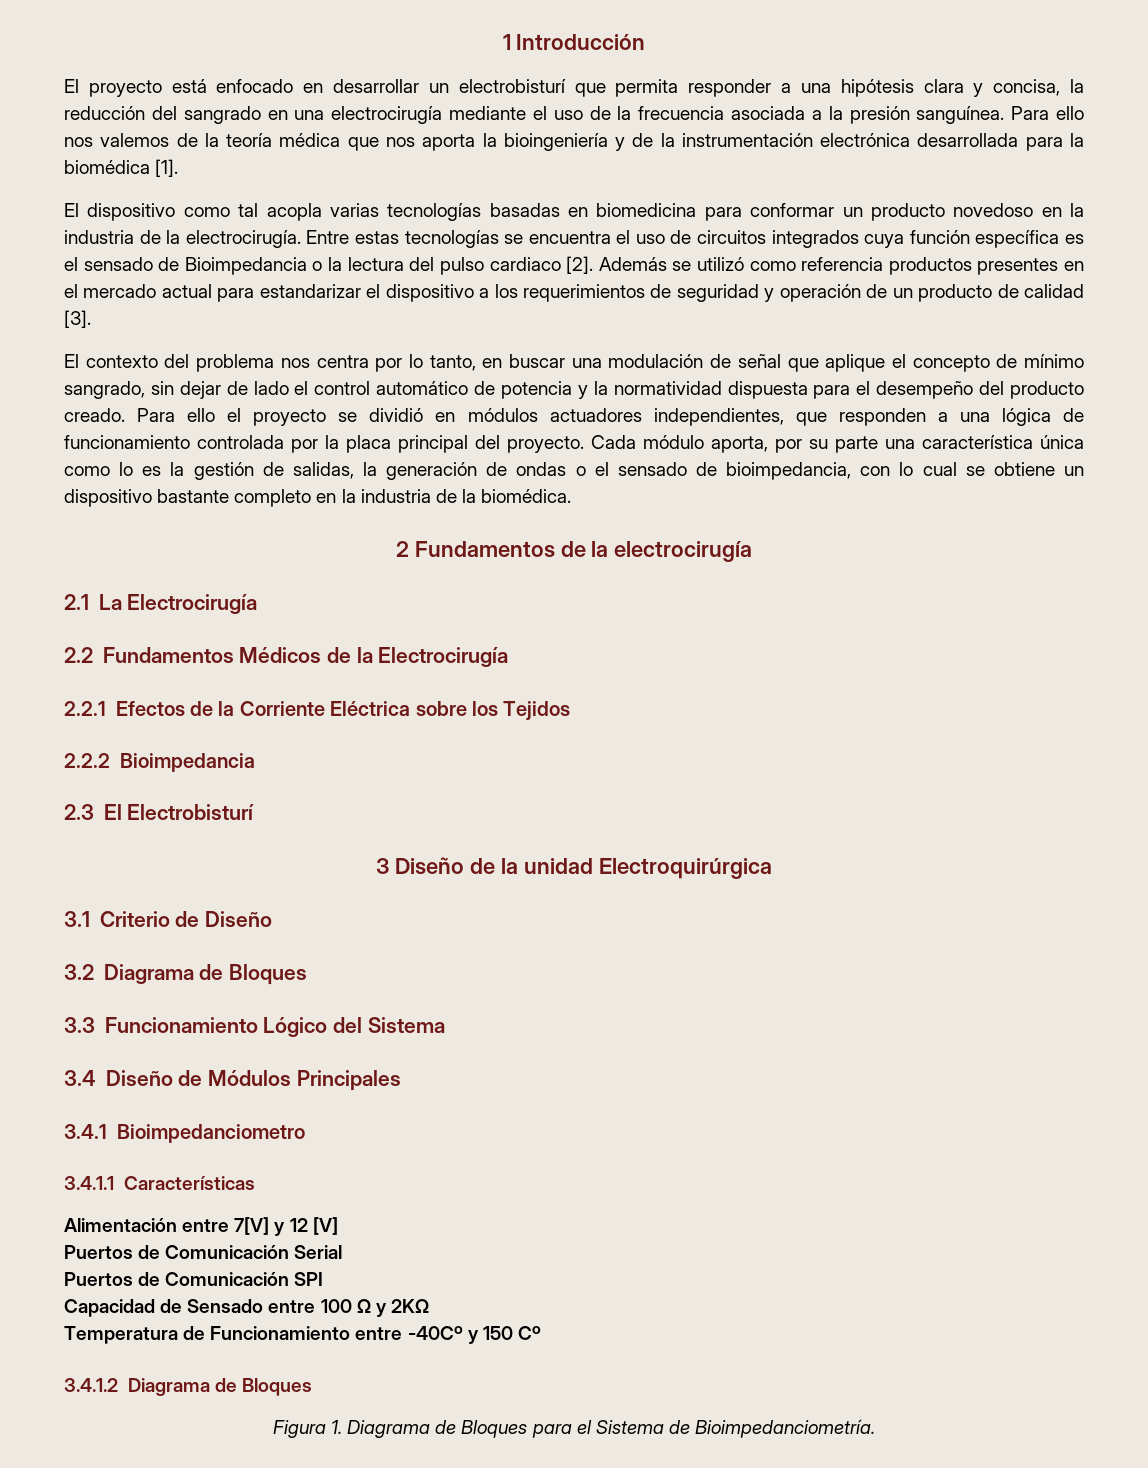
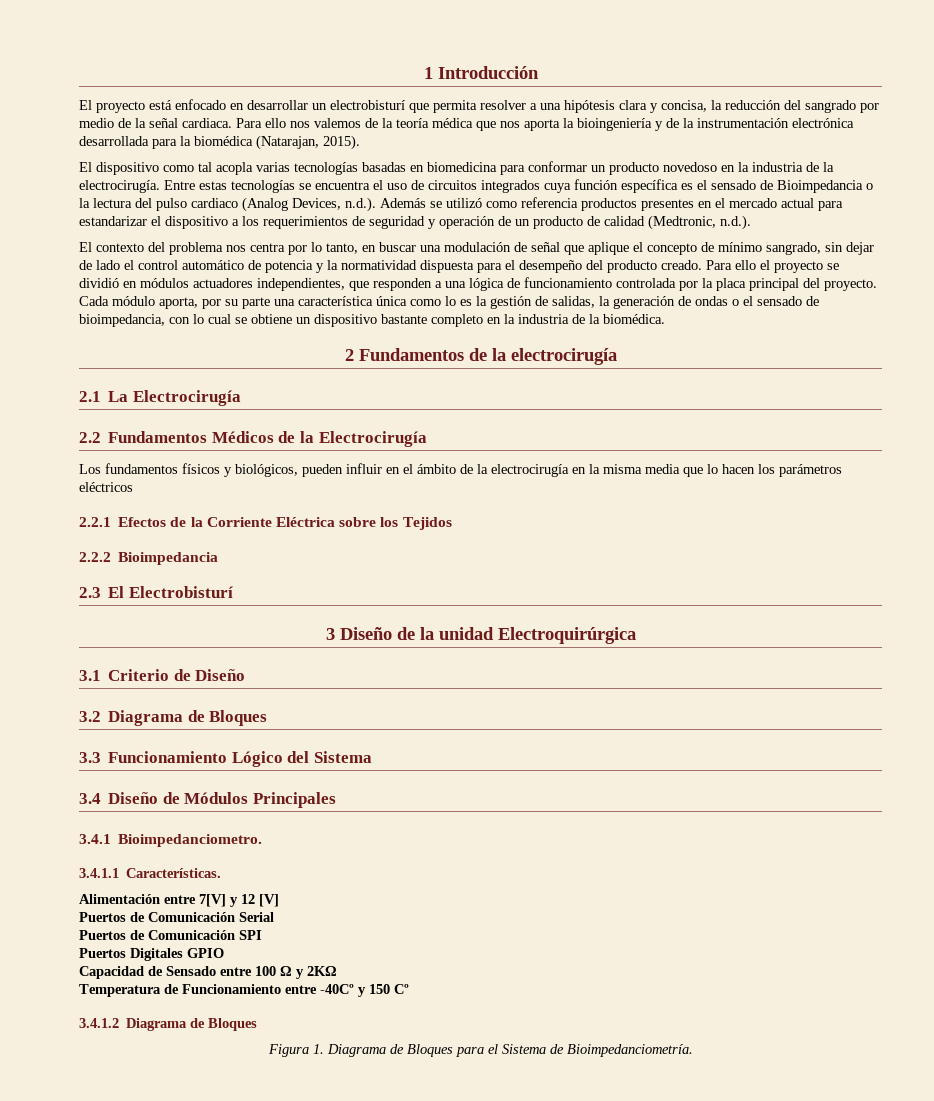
- El proyecto está enfocado en desarrollar un electrobisturí que permita responder a una hipótesis clara y concisa, la reducción del sangrado en una electrocirugía mediante el uso de la frecuencia asociada a la presión sanguínea.
+ El proyecto está enfocado en desarrollar un electrobisturí que permita resolver a una hipótesis clara y concisa, la reducción del sangrado por medio de la señal cardiaca.
- Para ello nos valemos de la teoría médica que nos aporta la bioingeniería y de la instrumentación electrónica desarrollada para la biomédica [1].
+ Para ello nos valemos de la teoría médica que nos aporta la bioingeniería y de la instrumentación electrónica desarrollada para la biomédica (Natarajan, 2015).
- Entre estas tecnologías se encuentra el uso de circuitos integrados cuya función específica es el sensado de Bioimpedancia o la lectura del pulso cardiaco [2]. Además se utilizó como referencia productos presentes en el mercado actual para estandarizar el dispositivo a los requerimientos de seguridad y operación de un producto de calidad [3].
+ Entre estas tecnologías se encuentra el uso de circuitos integrados cuya función específica es el sensado de Bioimpedancia o la lectura del pulso cardiaco (Analog Devices, n.d.). Además se utilizó como referencia productos presentes en el mercado actual para estandarizar el dispositivo a los requerimientos de seguridad y operación de un producto de calidad (Medtronic, n.d.).
+ Los fundamentos físicos y biológicos, pueden influir en el ámbito de la electrocirugía en la misma media que lo hacen los parámetros eléctricos
- 3.4.1 Bioimpedanciometro
+ 3.4.1 Bioimpedanciometro.
- 3.4.1.1 Características
+ 3.4.1.1 Características.
+ Puertos Digitales GPIO

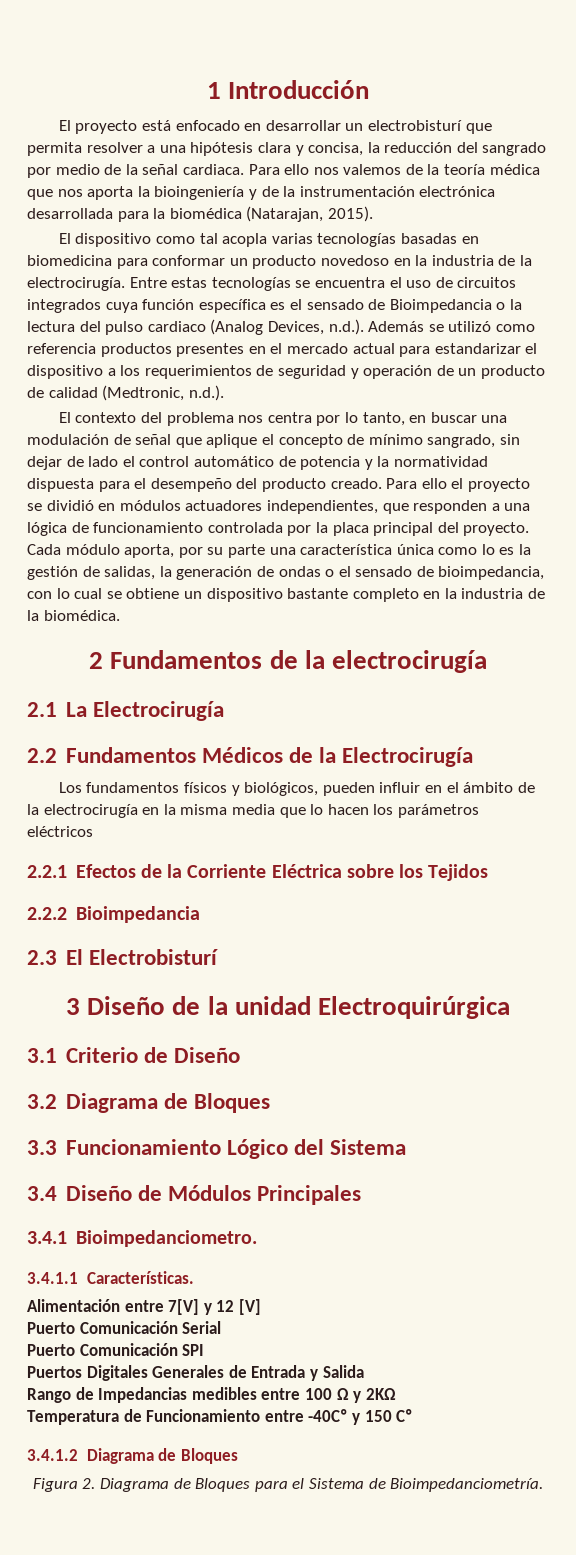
- Puertos de Comunicación Serial
+ Puerto Comunicación Serial
- Puertos de Comunicación SPI
+ Puerto Comunicación SPI
- Puertos Digitales GPIO
- Capacidad de Sensado entre 100 Ω y 2KΩ
+ Puertos Digitales Generales de Entrada y Salida
+ Rango de Impedancias medibles entre 100 Ω y 2KΩ
- Figura 1. Diagrama de Bloques para el Sistema de Bioimpedanciometría.
+ Figura 2. Diagrama de Bloques para el Sistema de Bioimpedanciometría.

